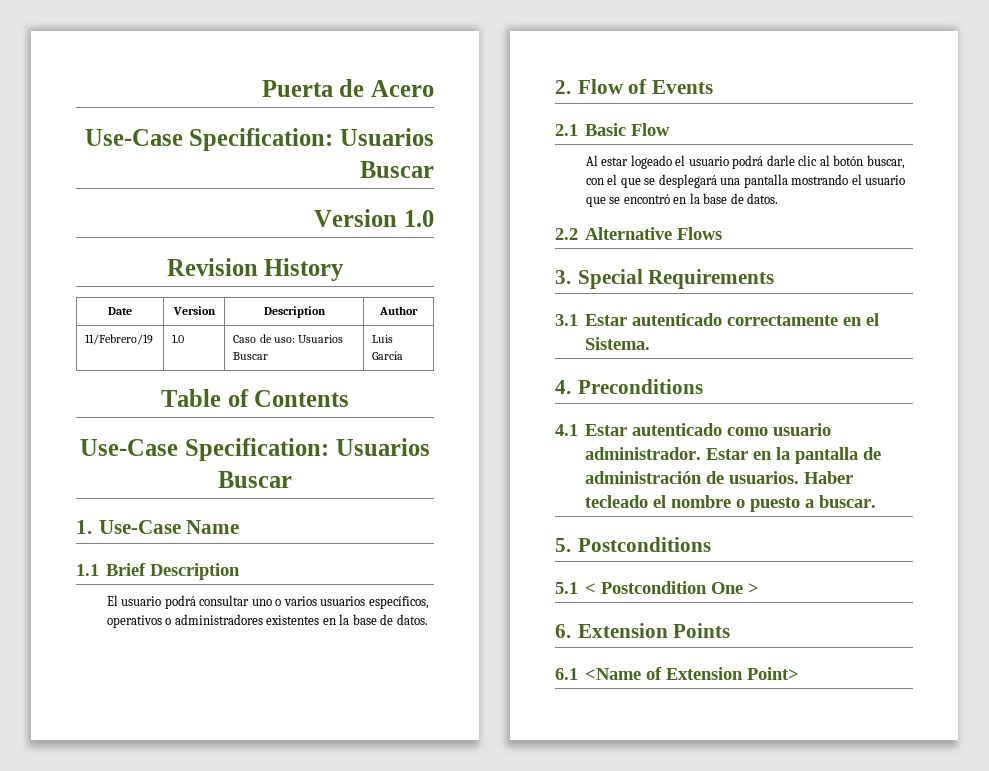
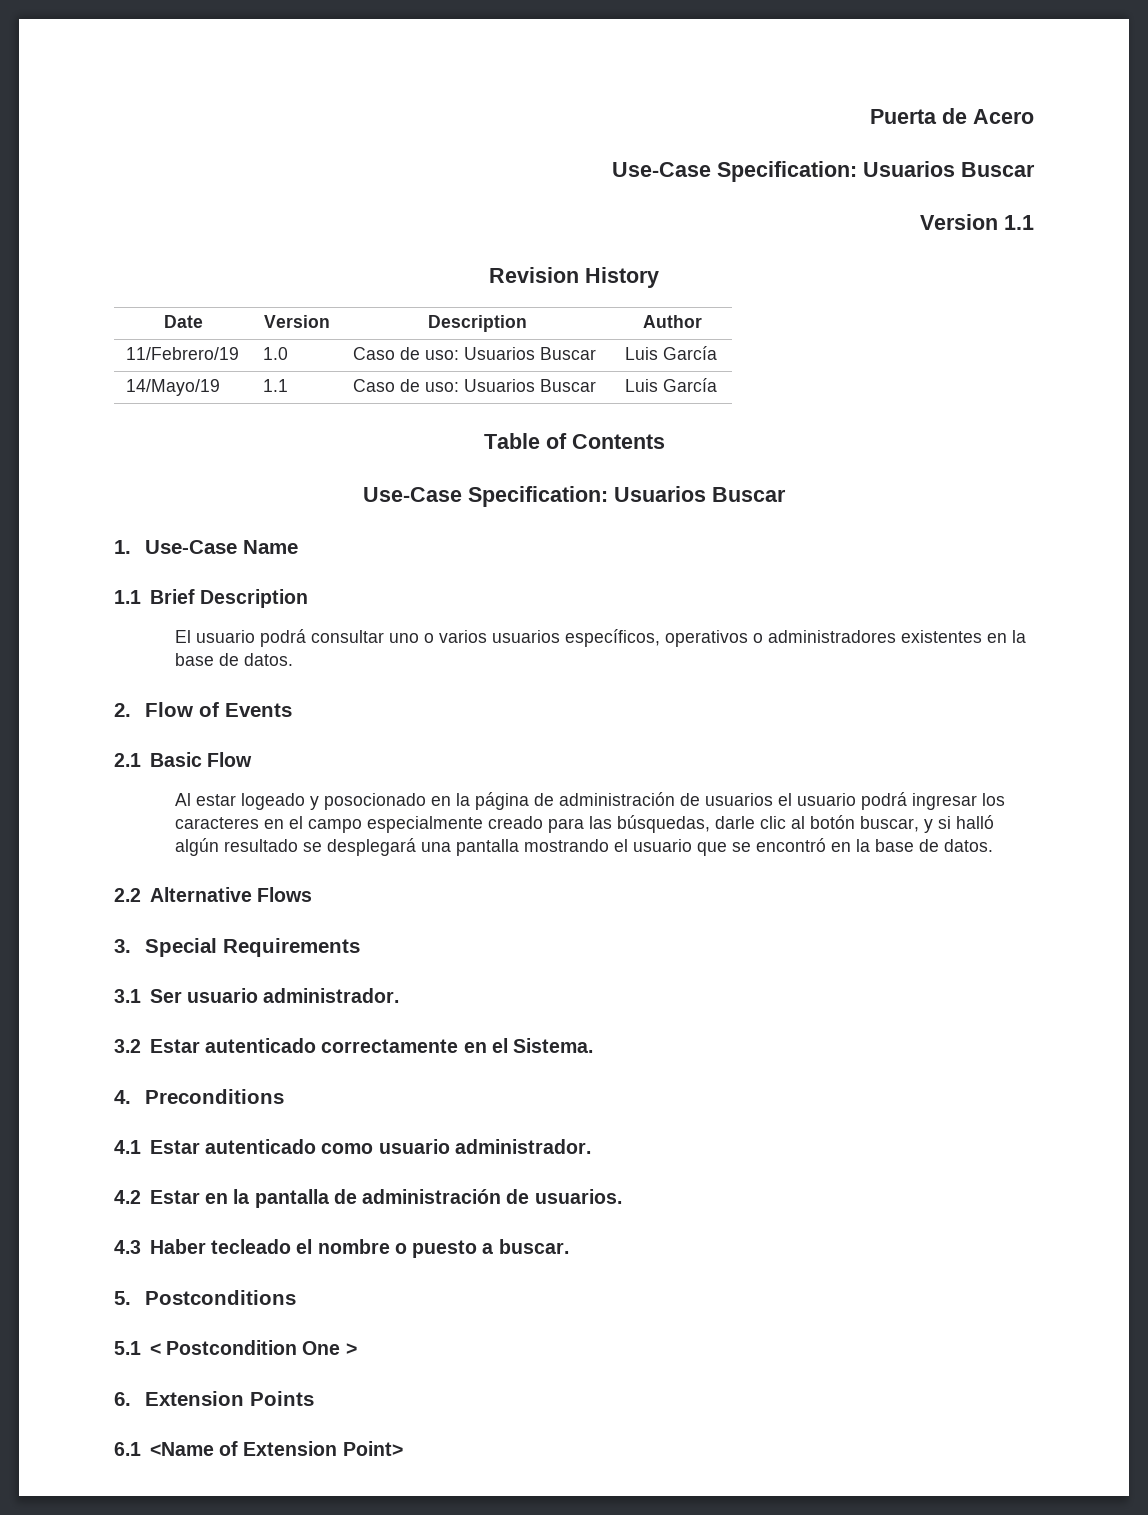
- Version 1.0
+ Version 1.1
+ 14/Mayo/19 | 1.1 | Caso de uso: Usuarios Buscar | Luis García
- Al estar logeado el usuario podrá darle clic al botón buscar, con el que se desplegará una pantalla mostrando el usuario que se encontró en la base de datos.
+ Al estar logeado y posocionado en la página de administración de usuarios el usuario podrá ingresar los caracteres en el campo especialmente creado para las búsquedas, darle clic al botón buscar, y si halló algún resultado se desplegará una pantalla mostrando el usuario que se encontró en la base de datos.
- 3.1 Estar autenticado correctamente en el Sistema.
+ 3.1 Ser usuario administrador.
+ 3.2 Estar autenticado correctamente en el Sistema.
- 4.1 Estar autenticado como usuario administrador. Estar en la pantalla de administración de usuarios. Haber tecleado el nombre o puesto a buscar.
+ 4.1 Estar autenticado como usuario administrador.
+ 4.2 Estar en la pantalla de administración de usuarios.
+ 4.3 Haber tecleado el nombre o puesto a buscar.

